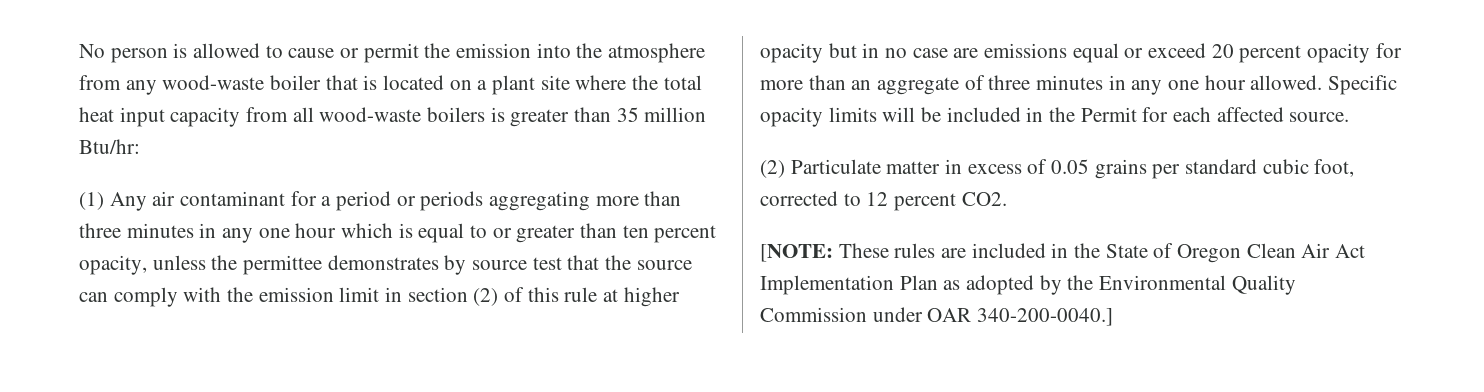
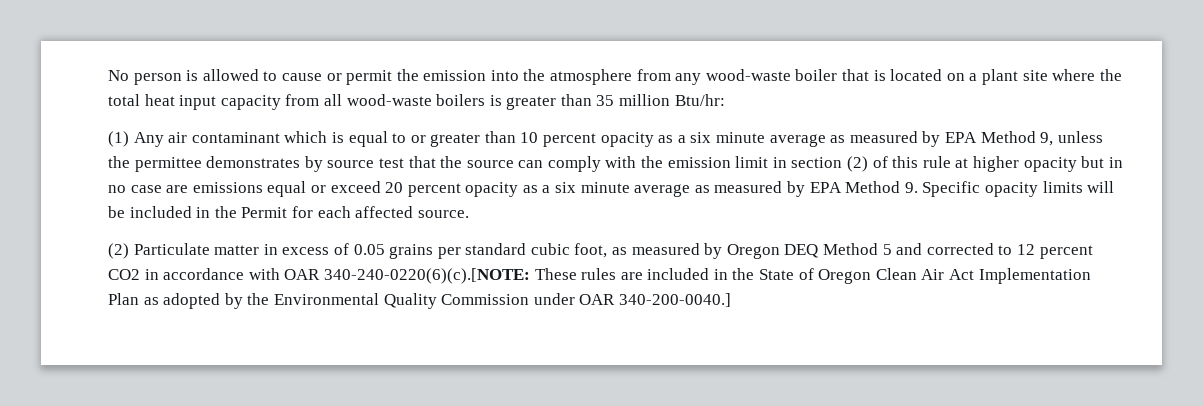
- (1) Any air contaminant for a period or periods aggregating more than three minutes in any one hour which is equal to or greater than ten percent opacity, unless the permittee demonstrates by source test that the source can comply with the emission limit in section (2) of this rule at higher opacity but in no case are emissions equal or exceed 20 percent opacity for more than an aggregate of three minutes in any one hour allowed. Specific opacity limits will be included in the Permit for each affected source.
+ (1) Any air contaminant which is equal to or greater than 10 percent opacity as a six minute average as measured by EPA Method 9, unless the permittee demonstrates by source test that the source can comply with the emission limit in section (2) of this rule at higher opacity but in no case are emissions equal or exceed 20 percent opacity as a six minute average as measured by EPA Method 9. Specific opacity limits will be included in the Permit for each affected source.
- (2) Particulate matter in excess of 0.05 grains per standard cubic foot, corrected to 12 percent CO2.
- [NOTE: These rules are included in the State of Oregon Clean Air Act Implementation Plan as adopted by the Environmental Quality Commission under OAR 340-200-0040.]
+ (2) Particulate matter in excess of 0.05 grains per standard cubic foot, as measured by Oregon DEQ Method 5 and corrected to 12 percent CO2 in accordance with OAR 340-240-0220(6)(c).[NOTE: These rules are included in the State of Oregon Clean Air Act Implementation Plan as adopted by the Environmental Quality Commission under OAR 340-200-0040.]

